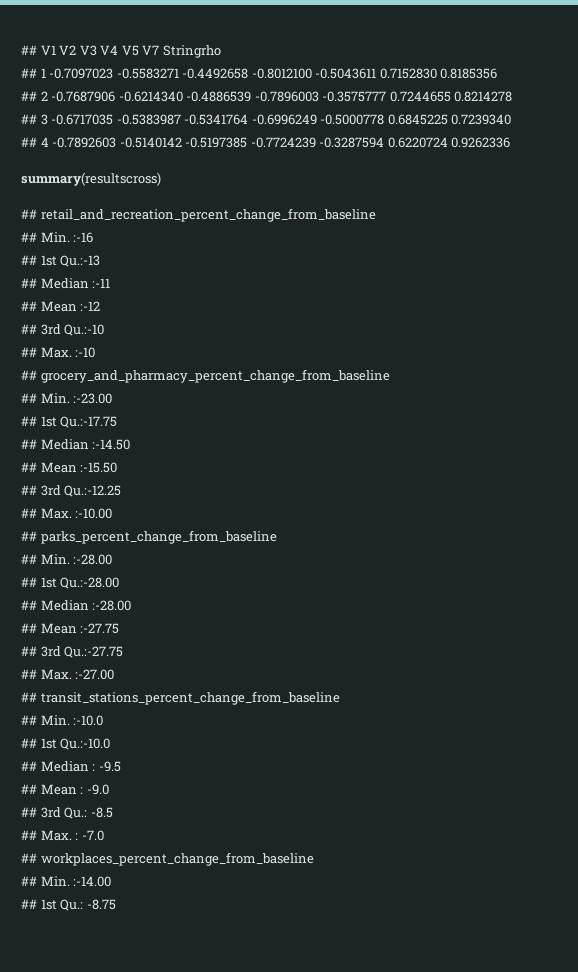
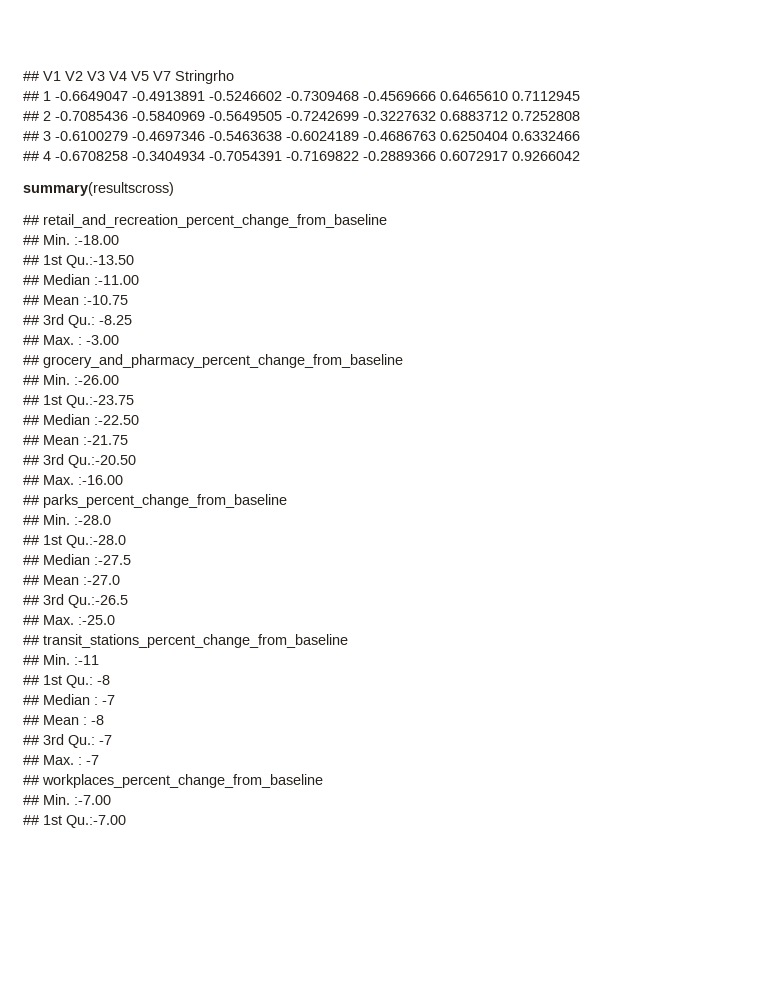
- ## 1 -0.7097023 -0.5583271 -0.4492658 -0.8012100 -0.5043611 0.7152830 0.8185356
- ## 2 -0.7687906 -0.6214340 -0.4886539 -0.7896003 -0.3575777 0.7244655 0.8214278
- ## 3 -0.6717035 -0.5383987 -0.5341764 -0.6996249 -0.5000778 0.6845225 0.7239340
- ## 4 -0.7892603 -0.5140142 -0.5197385 -0.7724239 -0.3287594 0.6220724 0.9262336
+ ## 1 -0.6649047 -0.4913891 -0.5246602 -0.7309468 -0.4569666 0.6465610 0.7112945
+ ## 2 -0.7085436 -0.5840969 -0.5649505 -0.7242699 -0.3227632 0.6883712 0.7252808
+ ## 3 -0.6100279 -0.4697346 -0.5463638 -0.6024189 -0.4686763 0.6250404 0.6332466
+ ## 4 -0.6708258 -0.3404934 -0.7054391 -0.7169822 -0.2889366 0.6072917 0.9266042
- ## Min. :-16
- ## 1st Qu.:-13
- ## Median :-11
- ## Mean :-12
- ## 3rd Qu.:-10
- ## Max. :-10
+ ## Min. :-18.00
+ ## 1st Qu.:-13.50
+ ## Median :-11.00
+ ## Mean :-10.75
+ ## 3rd Qu.: -8.25
+ ## Max. : -3.00
- ## Min. :-23.00
- ## 1st Qu.:-17.75
- ## Median :-14.50
- ## Mean :-15.50
- ## 3rd Qu.:-12.25
- ## Max. :-10.00
+ ## Min. :-26.00
+ ## 1st Qu.:-23.75
+ ## Median :-22.50
+ ## Mean :-21.75
+ ## 3rd Qu.:-20.50
+ ## Max. :-16.00
- ## Min. :-28.00
- ## 1st Qu.:-28.00
- ## Median :-28.00
- ## Mean :-27.75
- ## 3rd Qu.:-27.75
- ## Max. :-27.00
+ ## Min. :-28.0
+ ## 1st Qu.:-28.0
+ ## Median :-27.5
+ ## Mean :-27.0
+ ## 3rd Qu.:-26.5
+ ## Max. :-25.0
- ## Min. :-10.0
- ## 1st Qu.:-10.0
+ ## Min. :-11
+ ## 1st Qu.: -8
- ## Median : -9.5
+ ## Median : -7
- ## Mean : -9.0
- ## 3rd Qu.: -8.5
- ## Max. : -7.0
+ ## Mean : -8
+ ## 3rd Qu.: -7
+ ## Max. : -7
- ## Min. :-14.00
- ## 1st Qu.: -8.75
+ ## Min. :-7.00
+ ## 1st Qu.:-7.00

